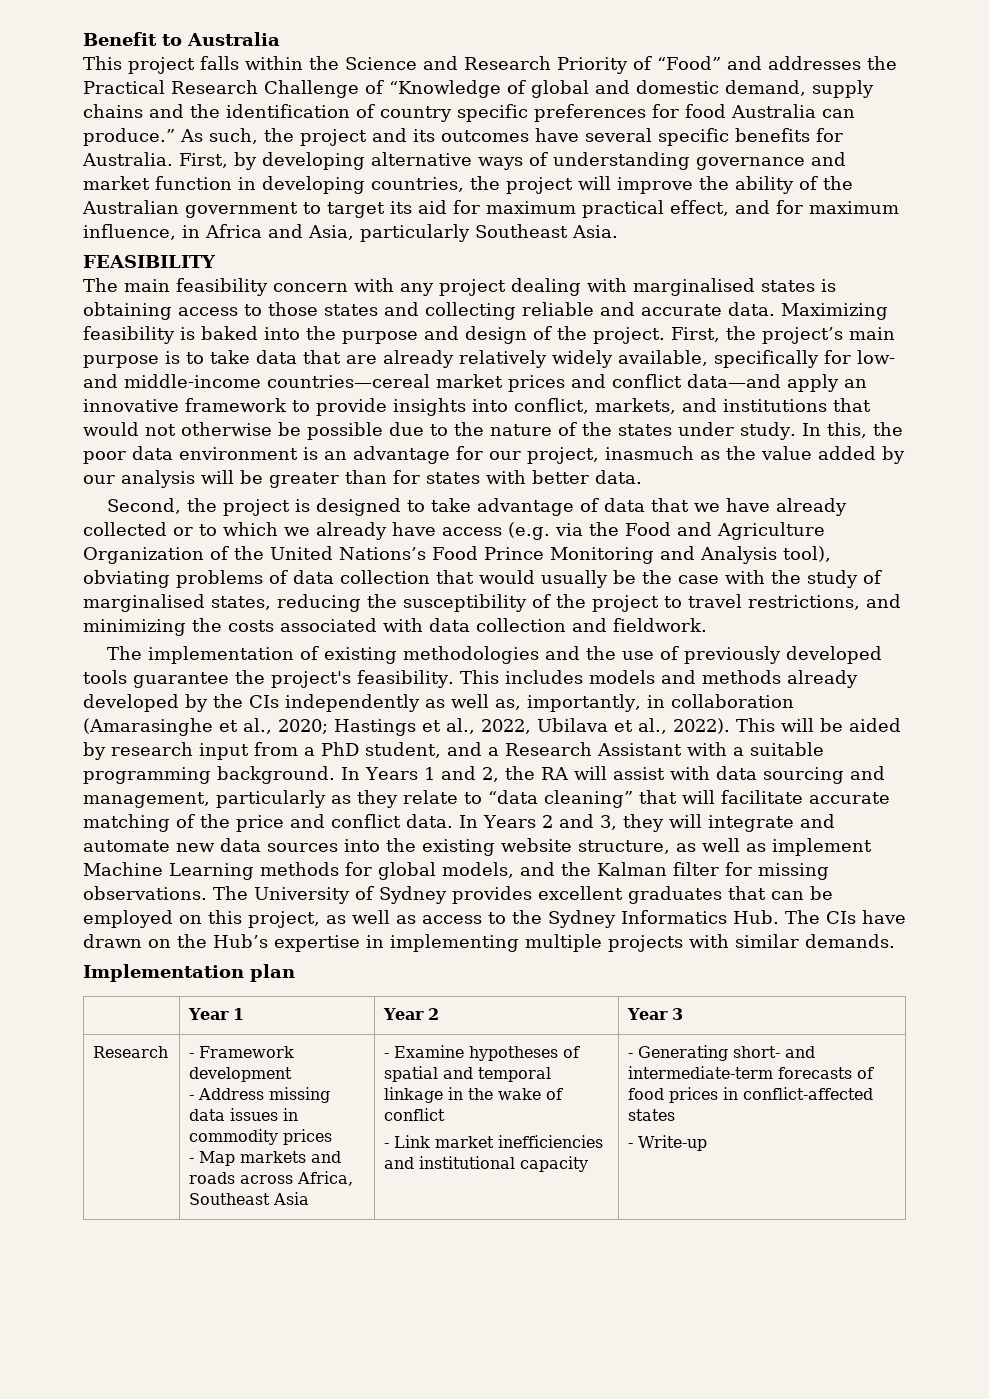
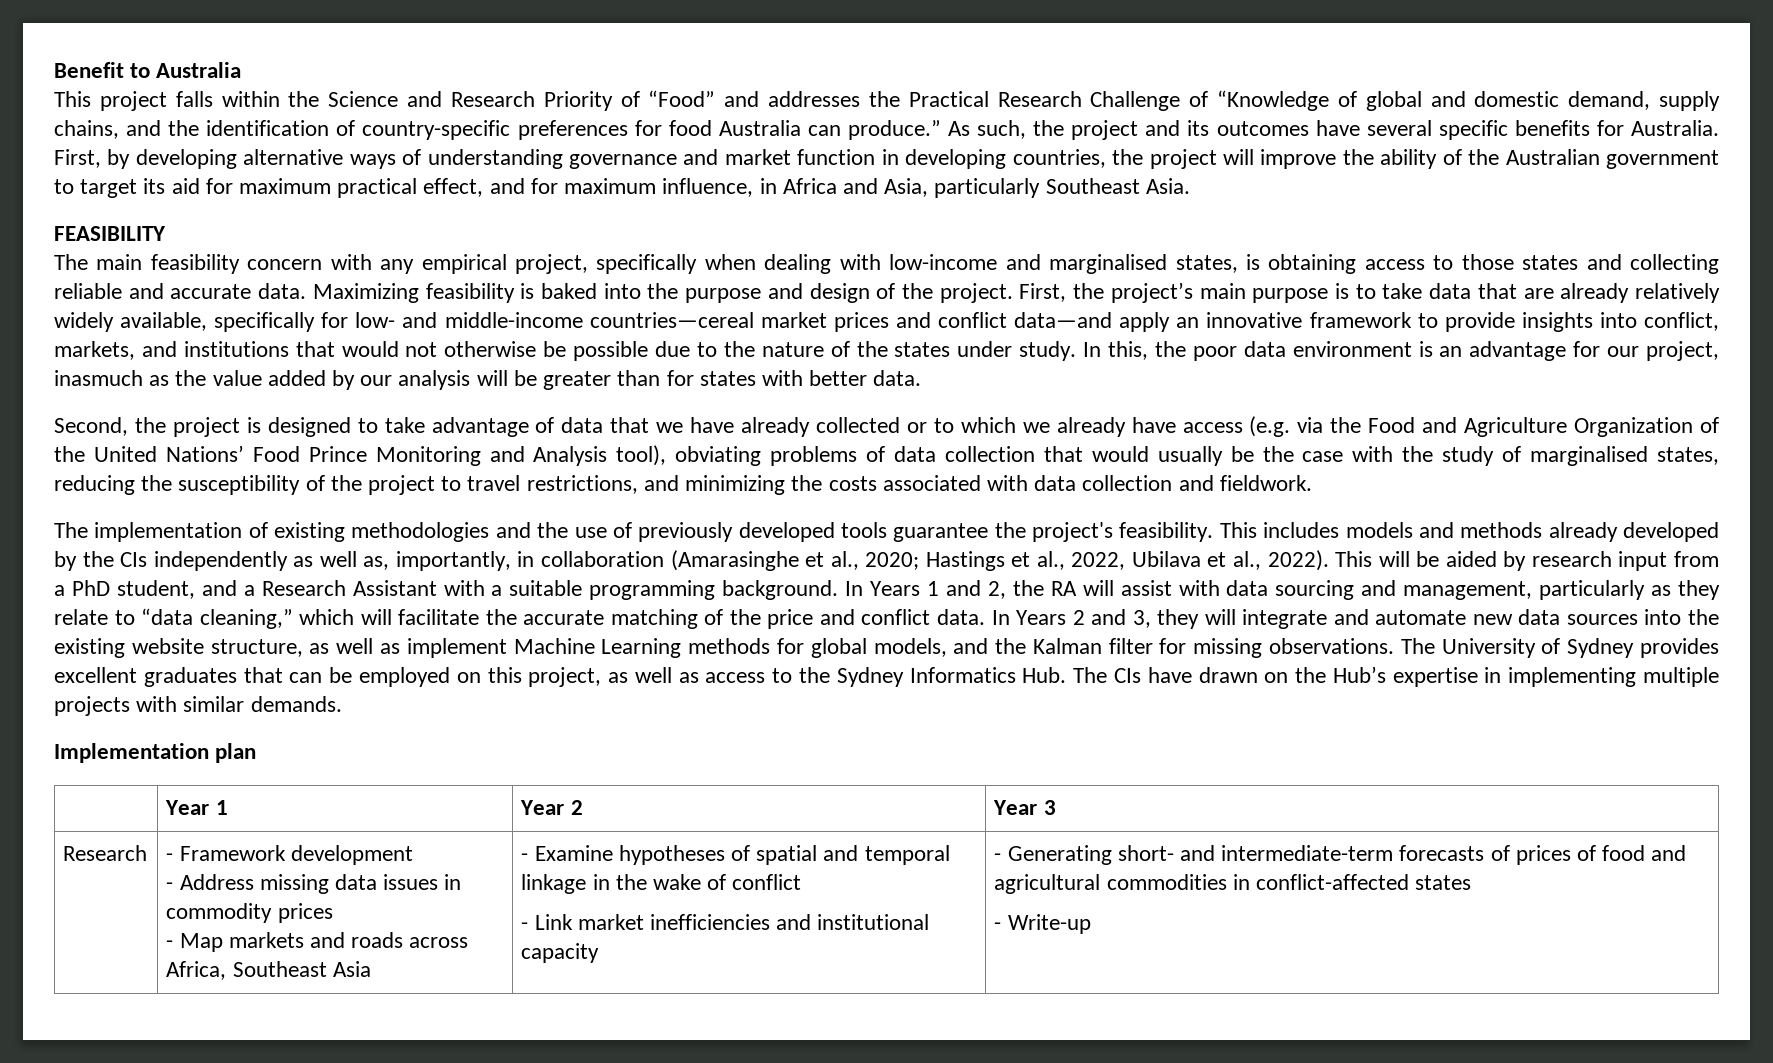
- This project falls within the Science and Research Priority of “Food” and addresses the Practical Research Challenge of “Knowledge of global and domestic demand, supply chains and the identification of country specific preferences for food Australia can produce.”
+ This project falls within the Science and Research Priority of “Food” and addresses the Practical Research Challenge of “Knowledge of global and domestic demand, supply chains, and the identification of country-specific preferences for food Australia can produce.”
- The main feasibility concern with any project dealing with marginalised states is obtaining access to those states and collecting reliable and accurate data.
+ The main feasibility concern with any empirical project, specifically when dealing with low-income and marginalised states, is obtaining access to those states and collecting reliable and accurate data.
- Second, the project is designed to take advantage of data that we have already collected or to which we already have access (e.g. via the Food and Agriculture Organization of the United Nations’s Food Prince Monitoring and Analysis tool), obviating problems of data collection that would usually be the case with the study of marginalised states, reducing the susceptibility of the project to travel restrictions, and minimizing the costs associated with data collection and fieldwork.
+ Second, the project is designed to take advantage of data that we have already collected or to which we already have access (e.g. via the Food and Agriculture Organization of the United Nations’ Food Prince Monitoring and Analysis tool), obviating problems of data collection that would usually be the case with the study of marginalised states, reducing the susceptibility of the project to travel restrictions, and minimizing the costs associated with data collection and fieldwork.
- In Years 1 and 2, the RA will assist with data sourcing and management, particularly as they relate to “data cleaning” that will facilitate accurate matching of the price and conflict data.
+ In Years 1 and 2, the RA will assist with data sourcing and management, particularly as they relate to “data cleaning,” which will facilitate the accurate matching of the price and conflict data.
- - Generating short- and intermediate-term forecasts of food prices in conflict-affected states
+ - Generating short- and intermediate-term forecasts of prices of food and agricultural commodities in conflict-affected states

